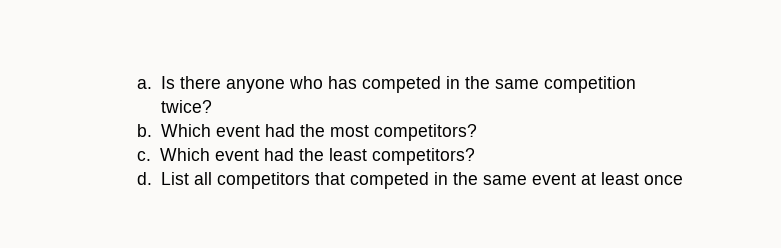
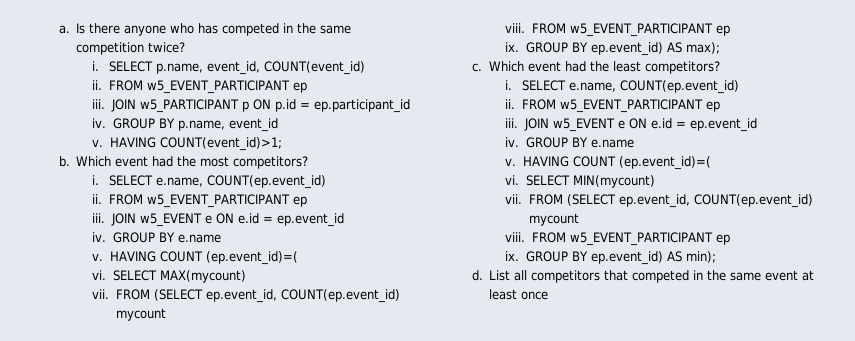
+ i. SELECT p.name, event_id, COUNT(event_id)
+ ii. FROM w5_EVENT_PARTICIPANT ep
+ iii. JOIN w5_PARTICIPANT p ON p.id = ep.participant_id
+ iv. GROUP BY p.name, event_id
+ v. HAVING COUNT(event_id)>1;
  Which event had the most competitors?
+ i. SELECT e.name, COUNT(ep.event_id)
+ ii. FROM w5_EVENT_PARTICIPANT ep
+ iii. JOIN w5_EVENT e ON e.id = ep.event_id
+ iv. GROUP BY e.name
+ v. HAVING COUNT (ep.event_id)=(
+ vi. SELECT MAX(mycount)
+ vii. FROM (SELECT ep.event_id, COUNT(ep.event_id) mycount
+ viii. FROM w5_EVENT_PARTICIPANT ep
+ ix. GROUP BY ep.event_id) AS max);
  Which event had the least competitors?
+ i. SELECT e.name, COUNT(ep.event_id)
+ ii. FROM w5_EVENT_PARTICIPANT ep
+ iii. JOIN w5_EVENT e ON e.id = ep.event_id
+ iv. GROUP BY e.name
+ v. HAVING COUNT (ep.event_id)=(
+ vi. SELECT MIN(mycount)
+ vii. FROM (SELECT ep.event_id, COUNT(ep.event_id) mycount
+ viii. FROM w5_EVENT_PARTICIPANT ep
+ ix. GROUP BY ep.event_id) AS min);

